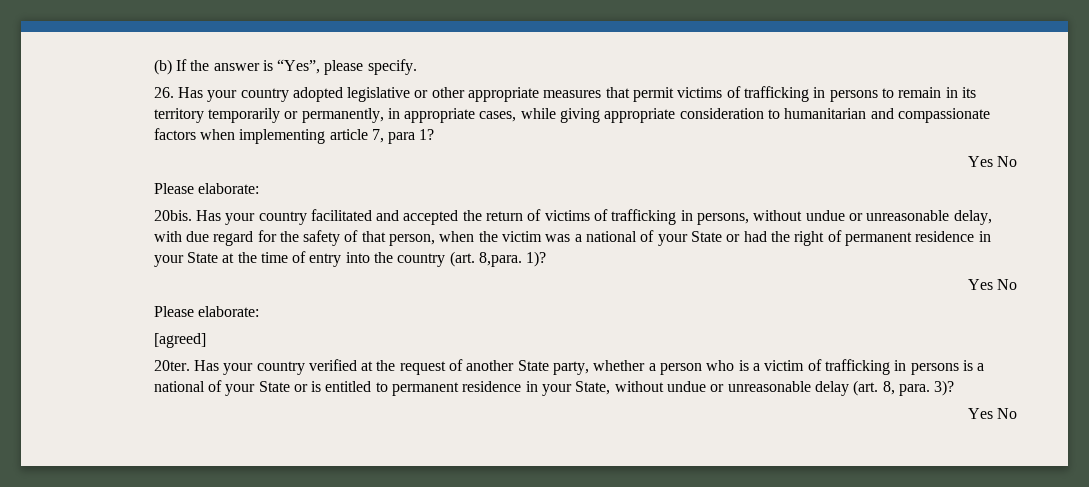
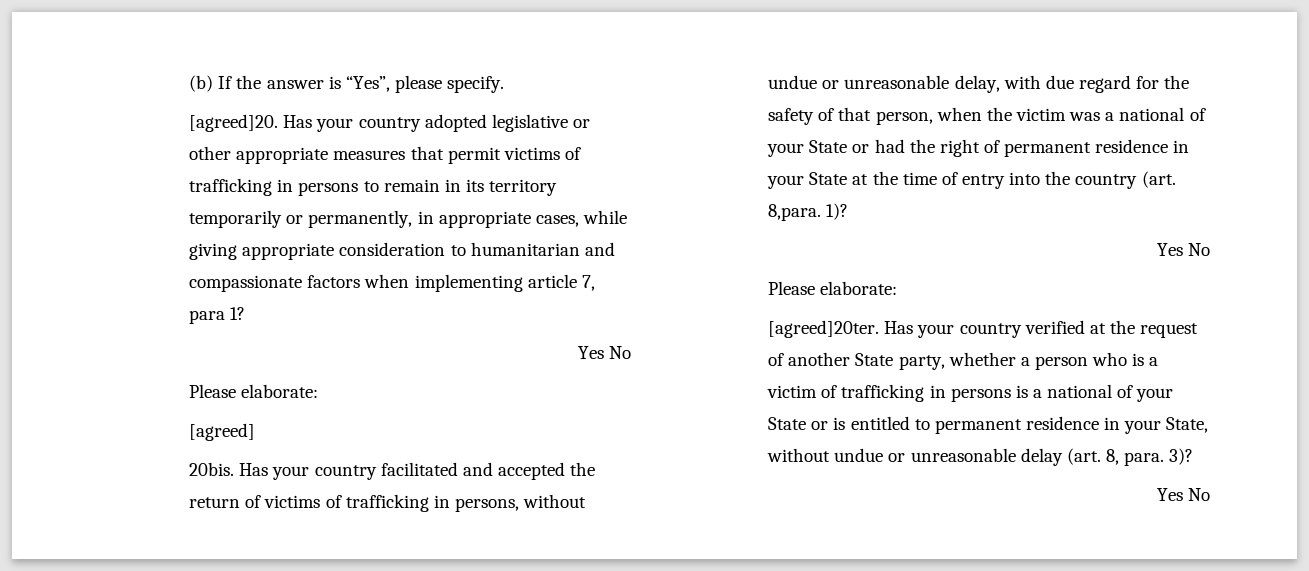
- 26. Has your country adopted legislative or other appropriate measures that permit victims of trafficking in persons to remain in its territory temporarily or permanently, in appropriate cases, while giving appropriate consideration to humanitarian and compassionate factors when implementing article 7, para 1?
+ [agreed]20. Has your country adopted legislative or other appropriate measures that permit victims of trafficking in persons to remain in its territory temporarily or permanently, in appropriate cases, while giving appropriate consideration to humanitarian and compassionate factors when implementing article 7, para 1?
+ [agreed]
- [agreed]
- 20ter.
+ [agreed]20ter.

